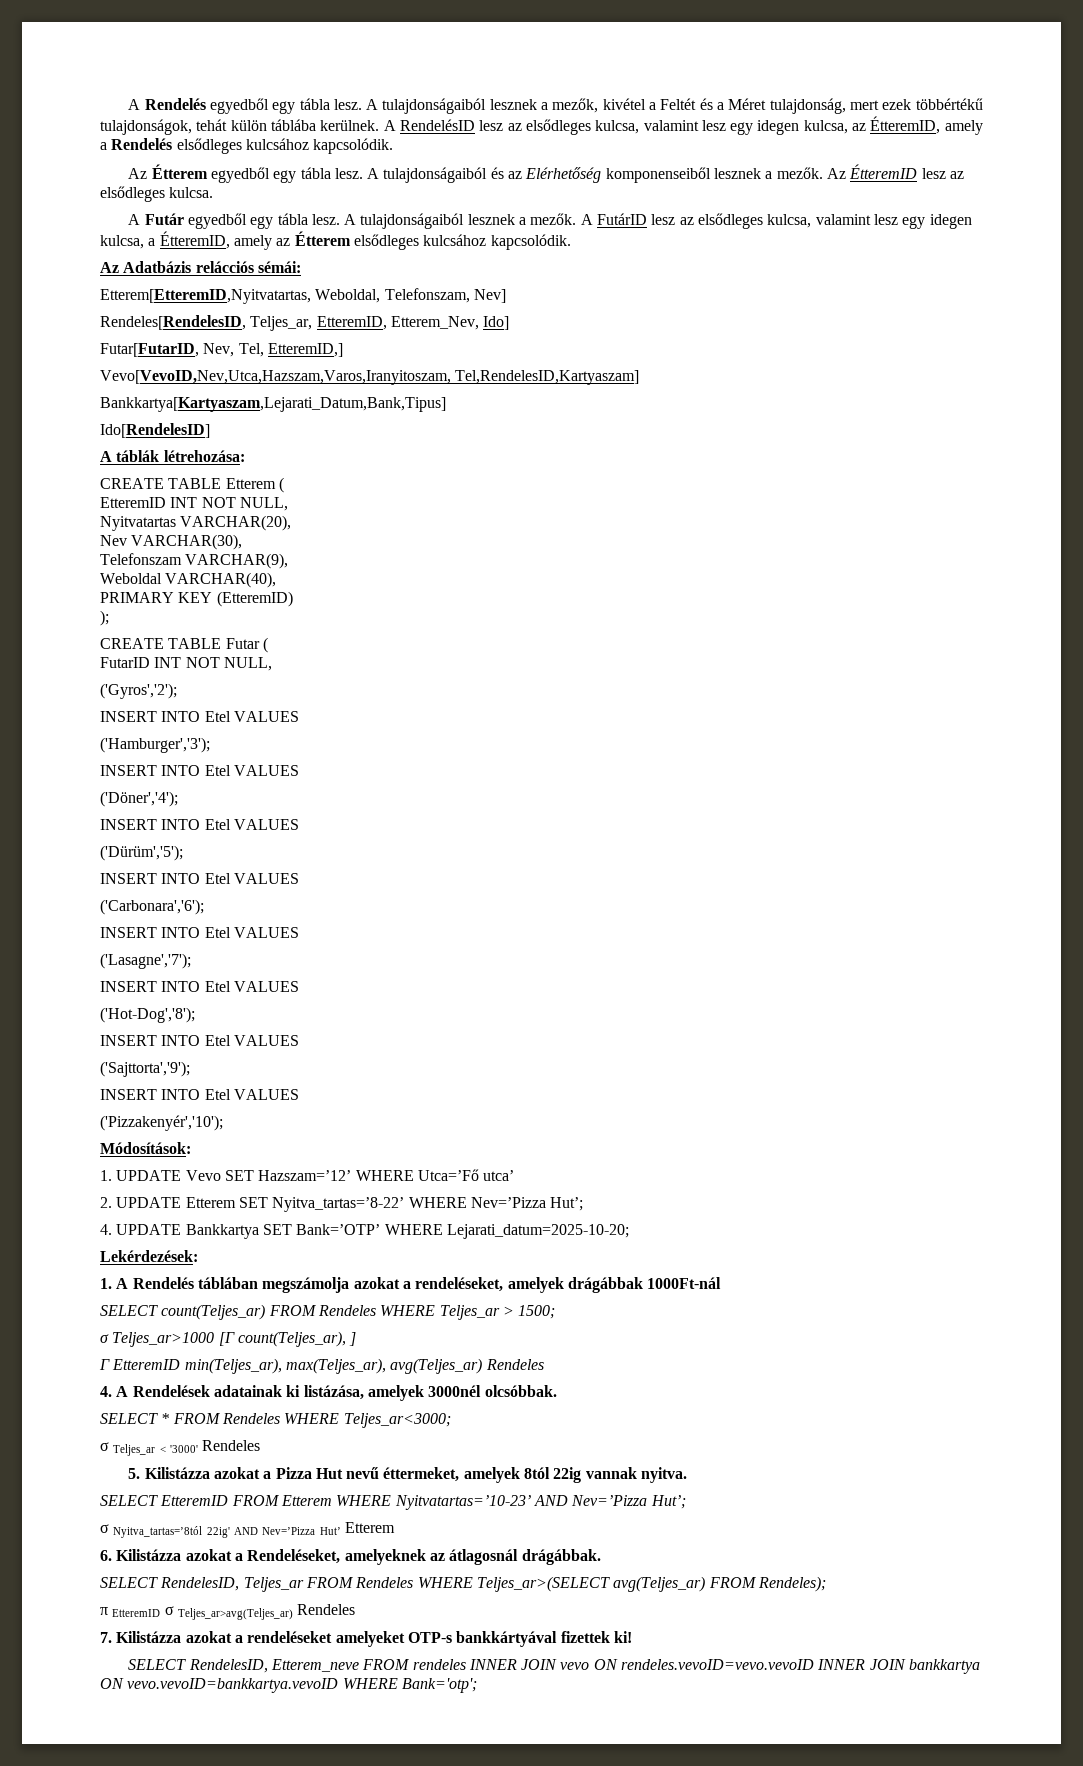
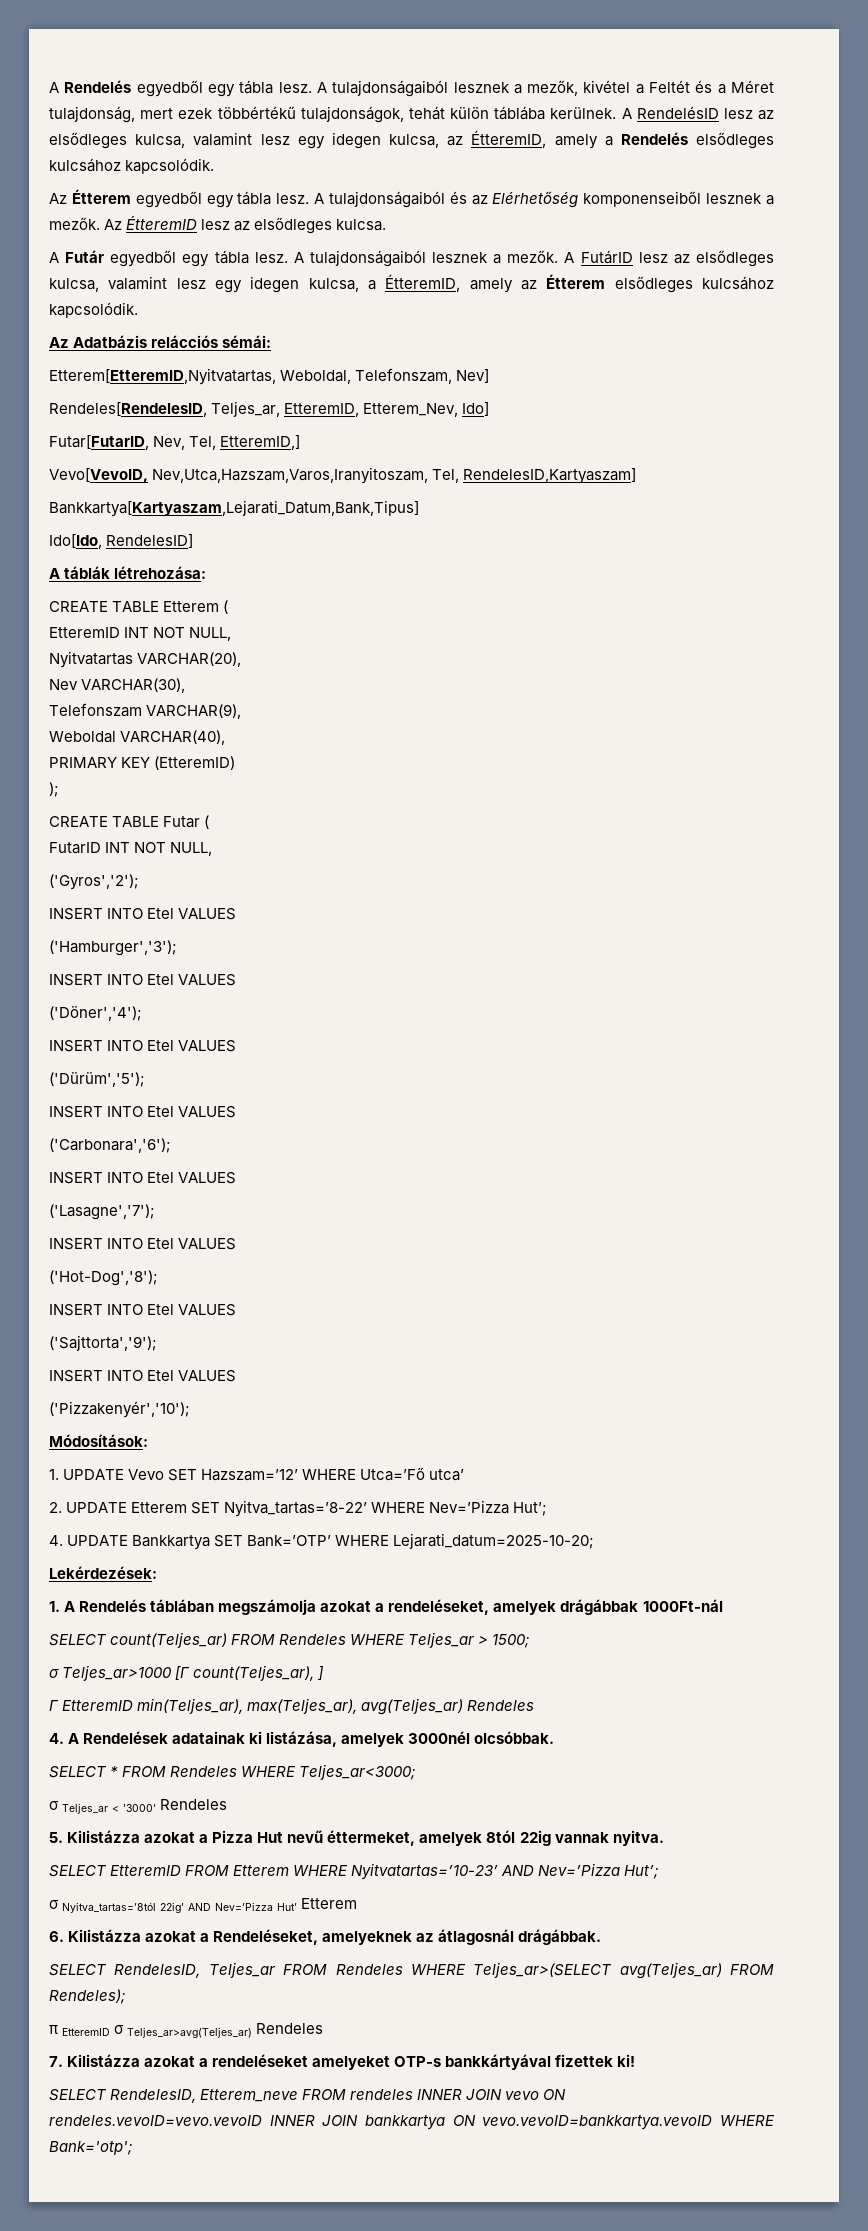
- Vevo[VevoID,Nev,Utca,Hazszam,Varos,Iranyitoszam, Tel,RendelesID,Kartyaszam]
+ Vevo[VevoID, Nev,Utca,Hazszam,Varos,Iranyitoszam, Tel, RendelesID,Kartyaszam]
- Ido[RendelesID]
+ Ido[Ido, RendelesID]

